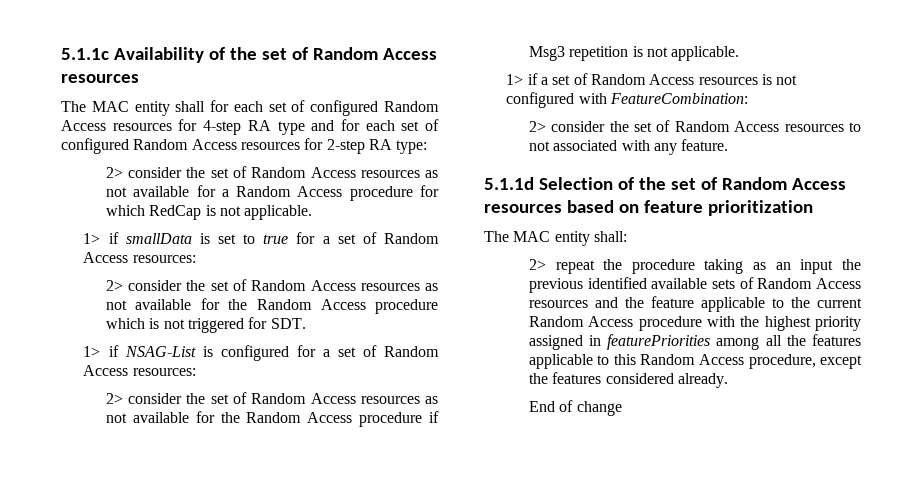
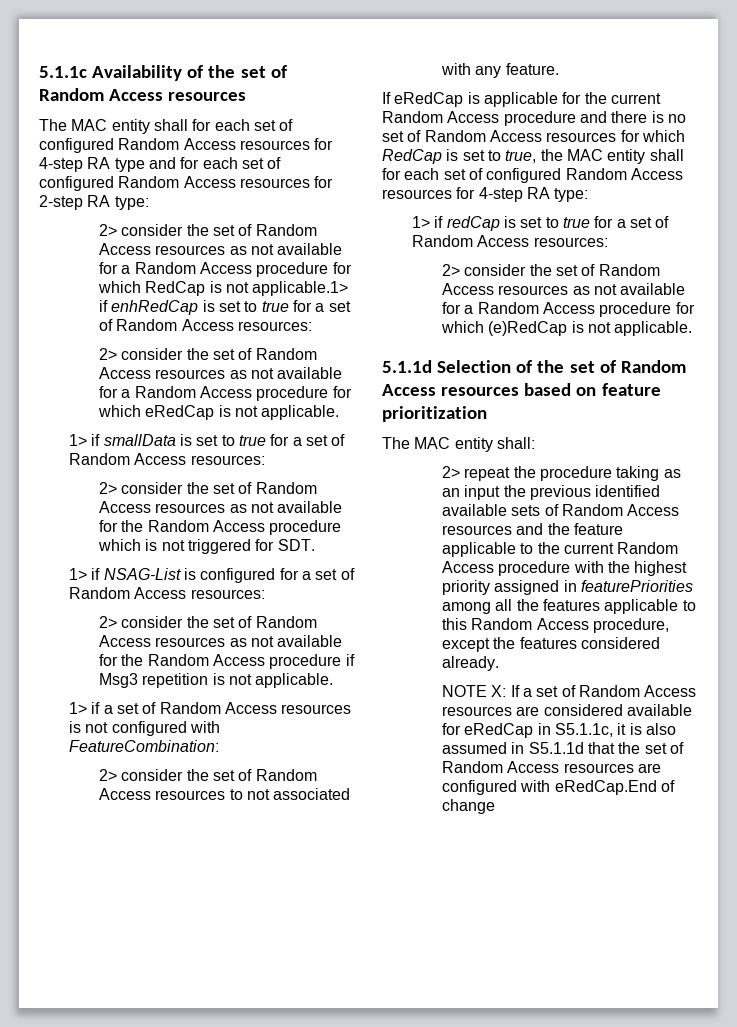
- 2> consider the set of Random Access resources as not available for a Random Access procedure for which RedCap is not applicable.
+ 2> consider the set of Random Access resources as not available for a Random Access procedure for which RedCap is not applicable.1> if enhRedCap is set to true for a set of Random Access resources:
+ 2> consider the set of Random Access resources as not available for a Random Access procedure for which eRedCap is not applicable.
+ If eRedCap is applicable for the current Random Access procedure and there is no set of Random Access resources for which RedCap is set to true, the MAC entity shall for each set of configured Random Access resources for 4-step RA type:
+ 1> if redCap is set to true for a set of Random Access resources:
+ 2> consider the set of Random Access resources as not available for a Random Access procedure for which (e)RedCap is not applicable.
- End of change
+ NOTE X: If a set of Random Access resources are considered available for eRedCap in S5.1.1c, it is also assumed in S5.1.1d that the set of Random Access resources are configured with eRedCap.End of change

